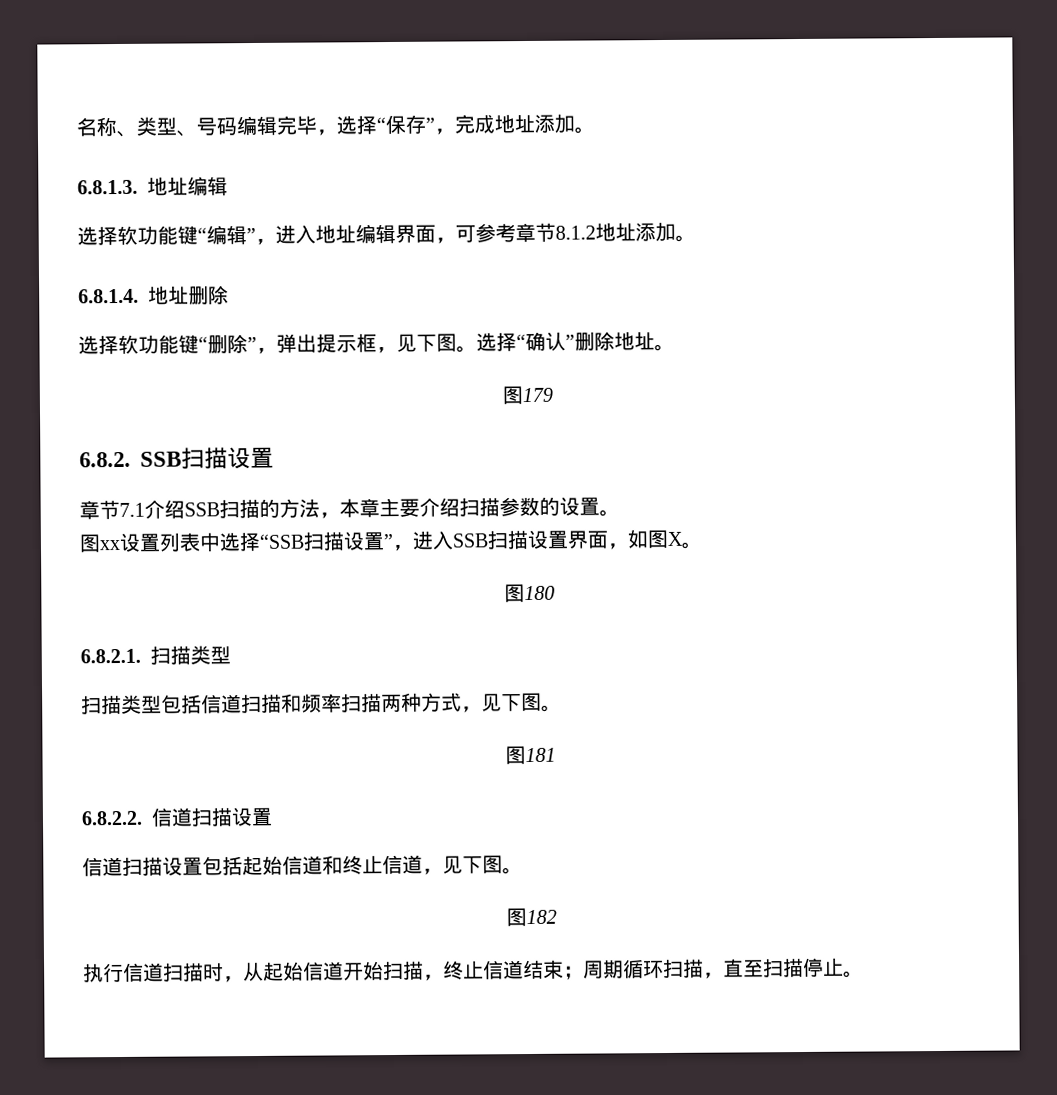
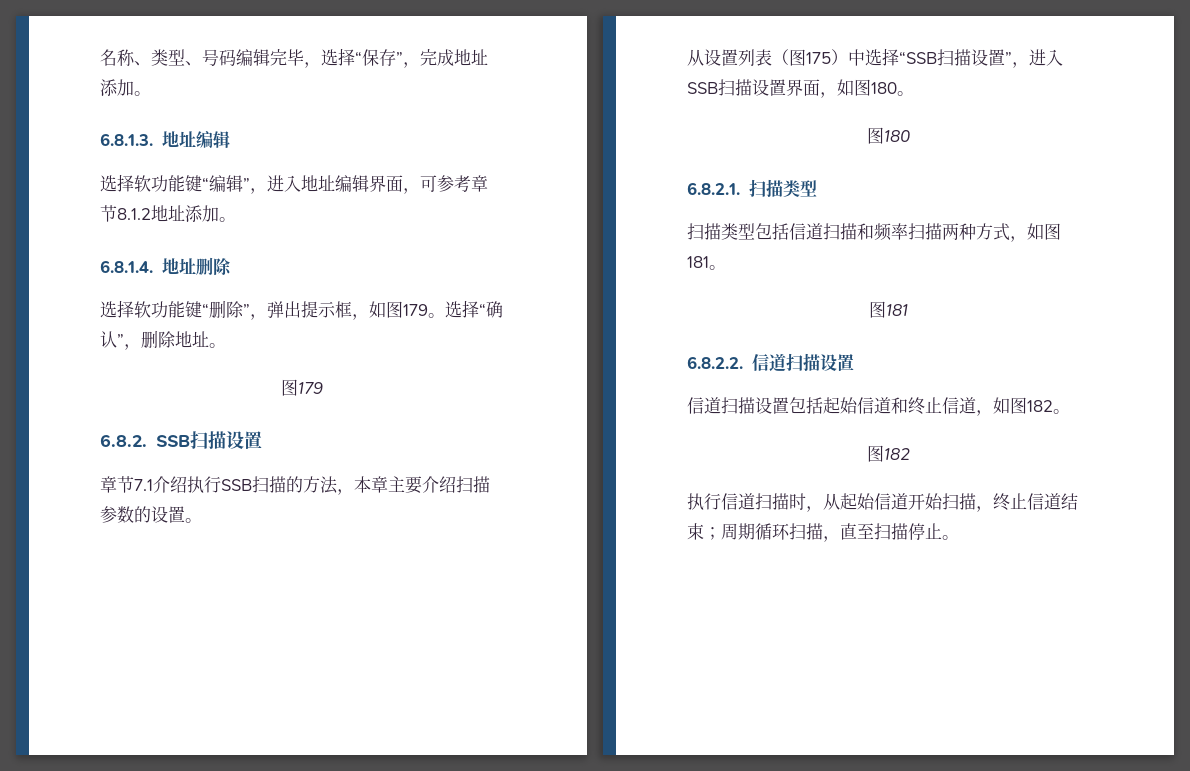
- 选择软功能键“删除”，弹出提示框，见下图。
+ 选择软功能键“删除”，弹出提示框，如图179。
- 选择“确认”删除地址。
+ 选择“确认”，删除地址。
- 章节7.1介绍SSB扫描的方法，本章主要介绍扫描参数的设置。
+ 章节7.1介绍执行SSB扫描的方法，本章主要介绍扫描参数的设置。
- 图xx设置列表中选择“SSB扫描设置”，进入SSB扫描设置界面，如图X。
+ 从设置列表（图175）中选择“SSB扫描设置”，进入SSB扫描设置界面，如图180。
- 扫描类型包括信道扫描和频率扫描两种方式，见下图。
+ 扫描类型包括信道扫描和频率扫描两种方式，如图181。
- 信道扫描设置包括起始信道和终止信道，见下图。
+ 信道扫描设置包括起始信道和终止信道，如图182。

